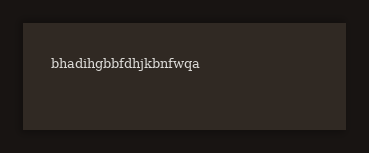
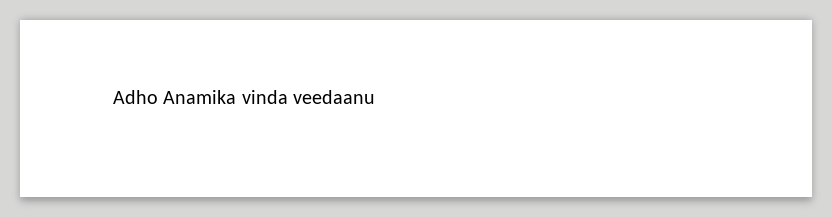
- bhadihgbbfdhjkbnfwqa
+ Adho Anamika vinda veedaanu

